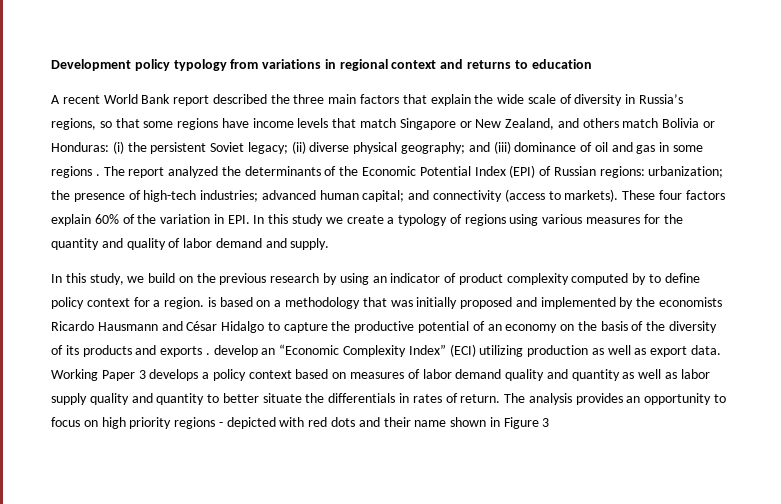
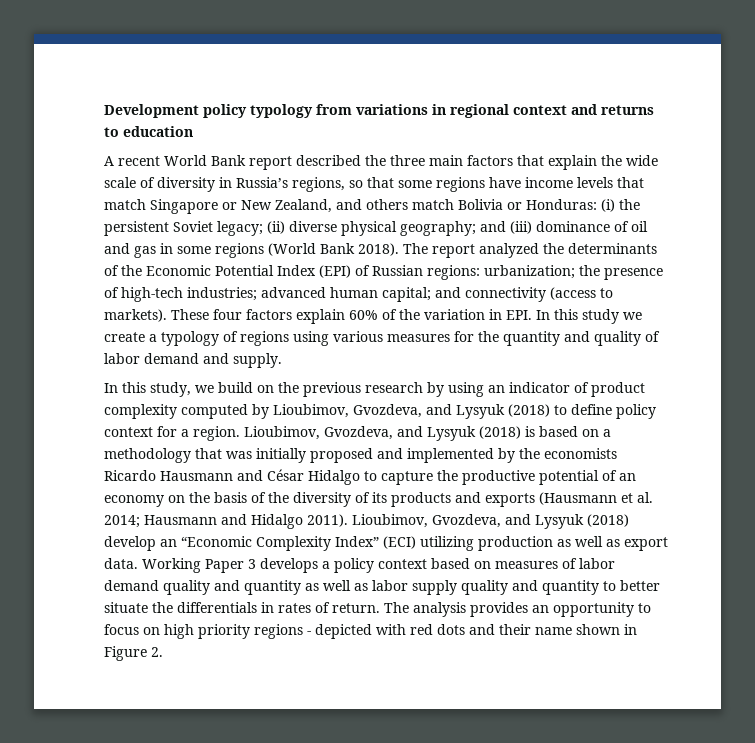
- A recent World Bank report described the three main factors that explain the wide scale of diversity in Russia’s regions, so that some regions have income levels that match Singapore or New Zealand, and others match Bolivia or Honduras: (i) the persistent Soviet legacy; (ii) diverse physical geography; and (iii) dominance of oil and gas in some regions .
+ A recent World Bank report described the three main factors that explain the wide scale of diversity in Russia’s regions, so that some regions have income levels that match Singapore or New Zealand, and others match Bolivia or Honduras: (i) the persistent Soviet legacy; (ii) diverse physical geography; and (iii) dominance of oil and gas in some regions (World Bank 2018).
- In this study, we build on the previous research by using an indicator of product complexity computed by to define policy context for a region. is based on a methodology that was initially proposed and implemented by the economists Ricardo Hausmann and César Hidalgo to capture the productive potential of an economy on the basis of the diversity of its products and exports . develop an “Economic Complexity Index” (ECI) utilizing production as well as export data.
+ In this study, we build on the previous research by using an indicator of product complexity computed by Lioubimov, Gvozdeva, and Lysyuk (2018) to define policy context for a region. Lioubimov, Gvozdeva, and Lysyuk (2018) is based on a methodology that was initially proposed and implemented by the economists Ricardo Hausmann and César Hidalgo to capture the productive potential of an economy on the basis of the diversity of its products and exports (Hausmann et al. 2014; Hausmann and Hidalgo 2011). Lioubimov, Gvozdeva, and Lysyuk (2018) develop an “Economic Complexity Index” (ECI) utilizing production as well as export data.
- The analysis provides an opportunity to focus on high priority regions - depicted with red dots and their name shown in Figure 3
+ The analysis provides an opportunity to focus on high priority regions - depicted with red dots and their name shown in Figure 2.

